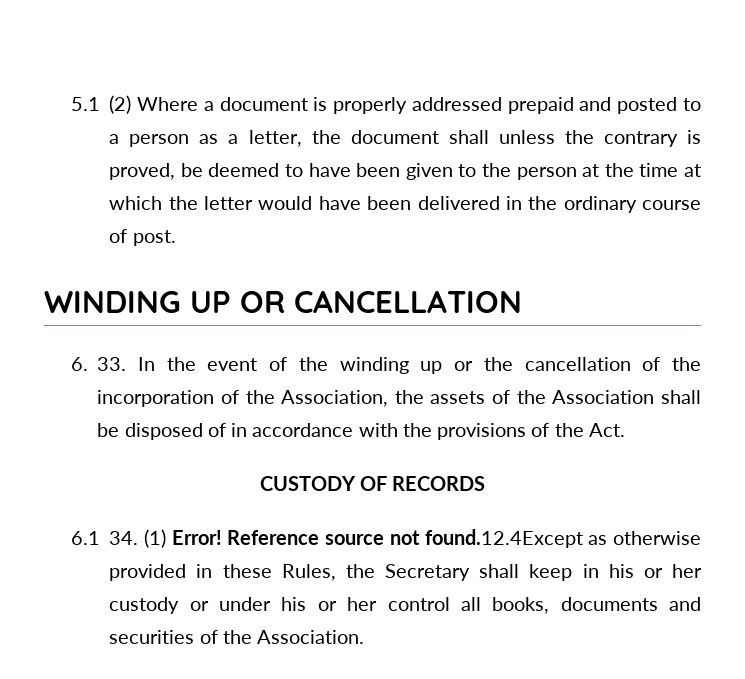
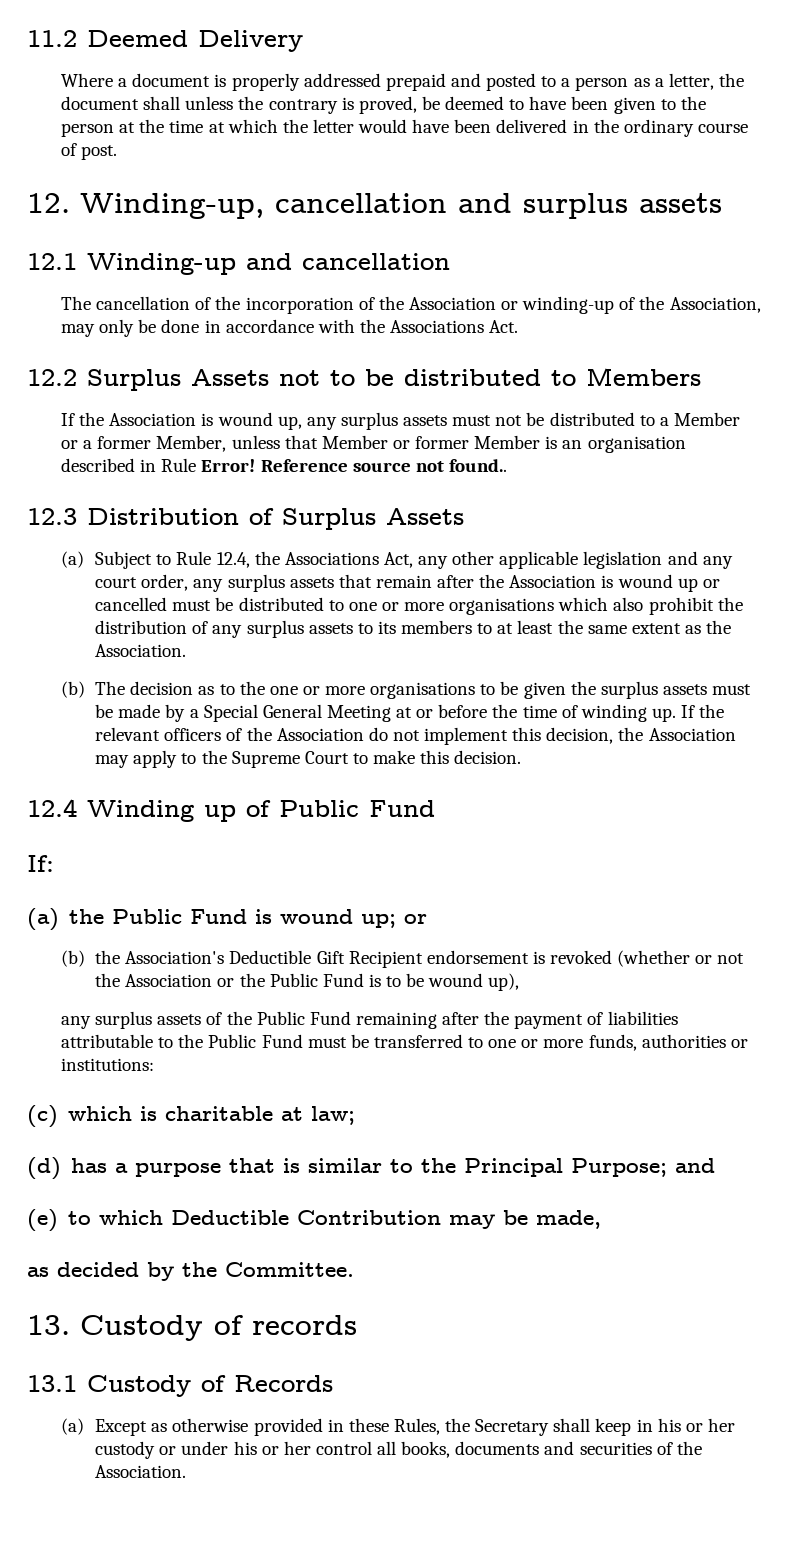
- 5.1 (2) Where a document is properly addressed prepaid and posted to a person as a letter, the document shall unless the contrary is proved, be deemed to have been given to the person at the time at which the letter would have been delivered in the ordinary course of post.
+ 11.2 Deemed Delivery
+ Where a document is properly addressed prepaid and posted to a person as a letter, the document shall unless the contrary is proved, be deemed to have been given to the person at the time at which the letter would have been delivered in the ordinary course of post.
- WINDING UP OR CANCELLATION
- 6. 33. In the event of the winding up or the cancellation of the incorporation of the Association, the assets of the Association shall be disposed of in accordance with the provisions of the Act.
- CUSTODY OF RECORDS
- 6.1 34. (1) Error! Reference source not found.12.4Except as otherwise provided in these Rules, the Secretary shall keep in his or her custody or under his or her control all books, documents and securities of the Association.
+ 12. Winding-up, cancellation and surplus assets
+ 12.1 Winding-up and cancellation
+ The cancellation of the incorporation of the Association or winding-up of the Association, may only be done in accordance with the Associations Act.
+ 12.2 Surplus Assets not to be distributed to Members
+ If the Association is wound up, any surplus assets must not be distributed to a Member or a former Member, unless that Member or former Member is an organisation described in Rule Error! Reference source not found..
+ 12.3 Distribution of Surplus Assets
+ (a) Subject to Rule 12.4, the Associations Act, any other applicable legislation and any court order, any surplus assets that remain after the Association is wound up or cancelled must be distributed to one or more organisations which also prohibit the distribution of any surplus assets to its members to at least the same extent as the Association.
+ (b) The decision as to the one or more organisations to be given the surplus assets must be made by a Special General Meeting at or before the time of winding up. If the relevant officers of the Association do not implement this decision, the Association may apply to the Supreme Court to make this decision.
+ 12.4 Winding up of Public Fund
+ If:
+ (a) the Public Fund is wound up; or
+ (b) the Association's Deductible Gift Recipient endorsement is revoked (whether or not the Association or the Public Fund is to be wound up),
+ any surplus assets of the Public Fund remaining after the payment of liabilities attributable to the Public Fund must be transferred to one or more funds, authorities or institutions:
+ (c) which is charitable at law;
+ (d) has a purpose that is similar to the Principal Purpose; and
+ (e) to which Deductible Contribution may be made,
+ as decided by the Committee.
+ 13. Custody of records
+ 13.1 Custody of Records
+ (a) Except as otherwise provided in these Rules, the Secretary shall keep in his or her custody or under his or her control all books, documents and securities of the Association.

